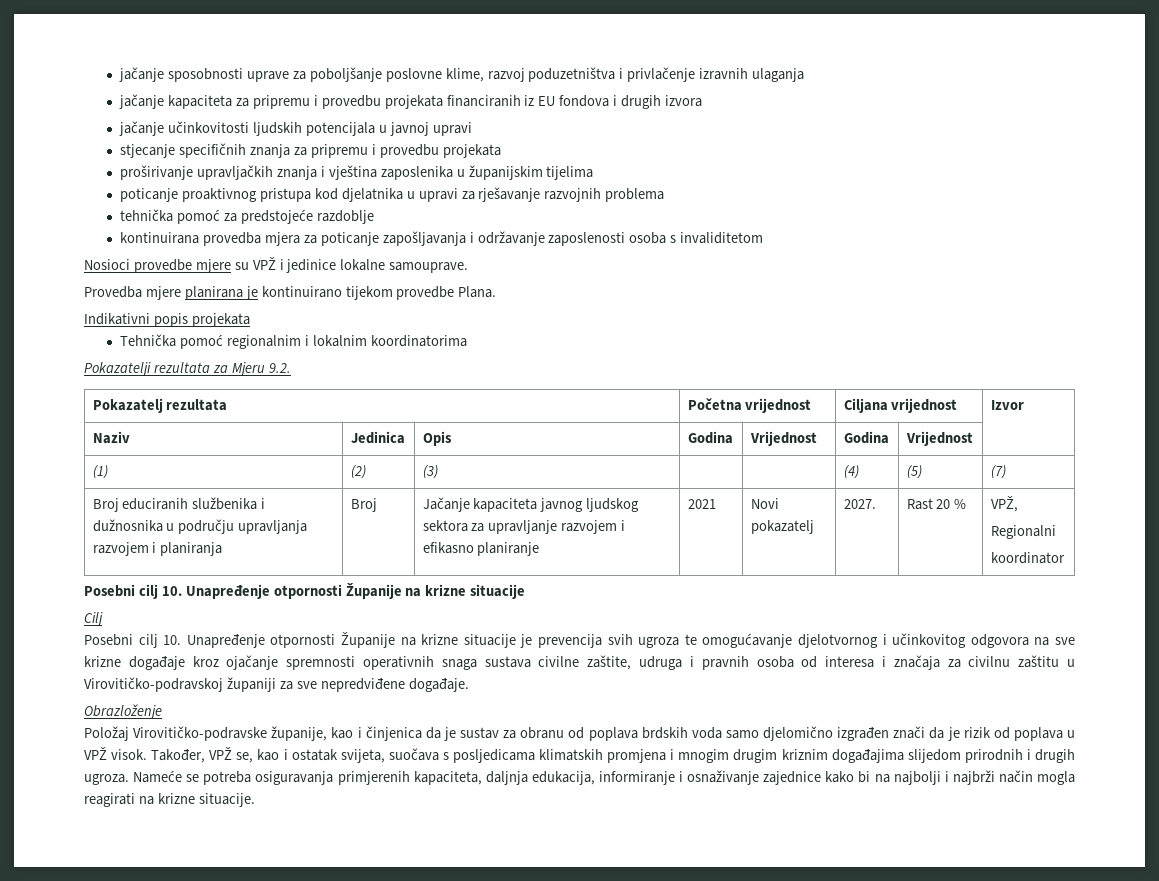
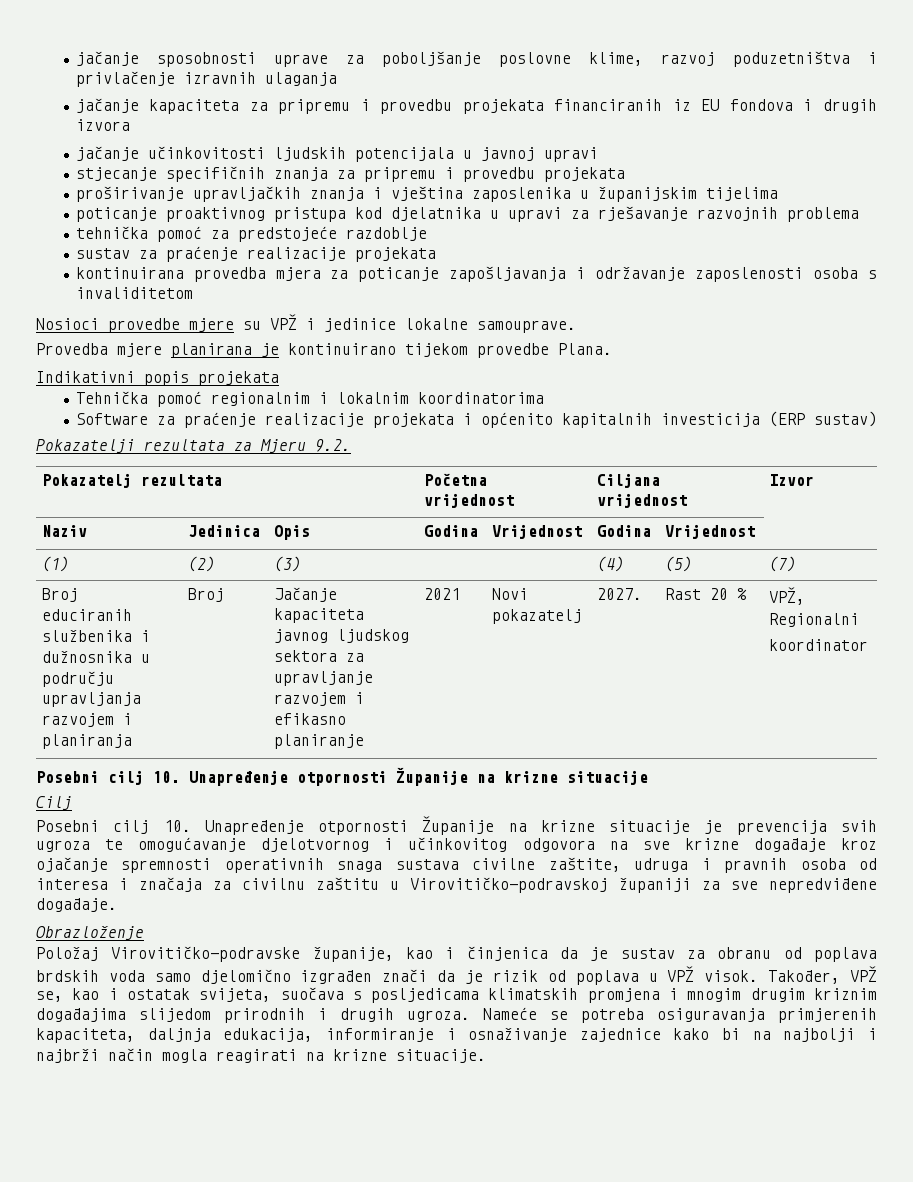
+ sustav za praćenje realizacije projekata
+ Software za praćenje realizacije projekata i općenito kapitalnih investicija (ERP sustav)

